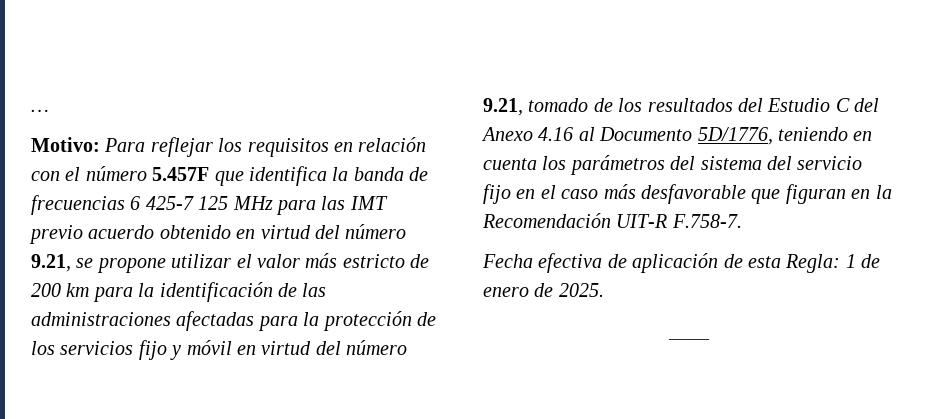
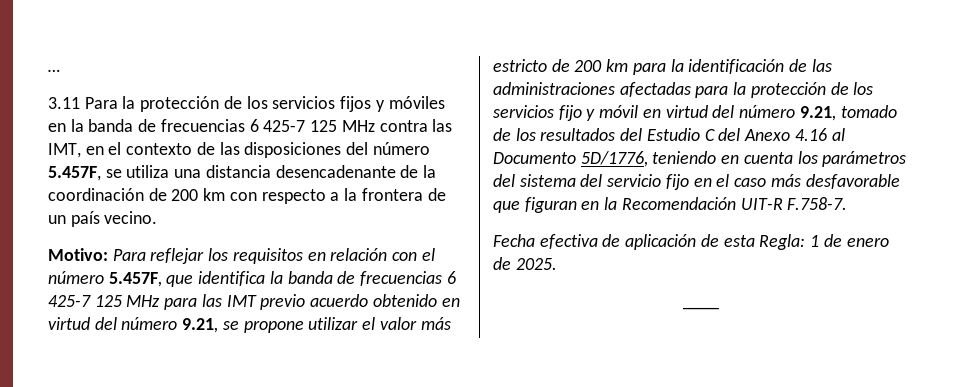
+ 3.11 Para la protección de los servicios fijos y móviles en la banda de frecuencias 6 425-7 125 MHz contra las IMT, en el contexto de las disposiciones del número 5.457F, se utiliza una distancia desencadenante de la coordinación de 200 km con respecto a la frontera de un país vecino.
- Para reflejar los requisitos en relación con el número 5.457F que identifica la banda de frecuencias 6 425-7 125 MHz para las IMT previo acuerdo obtenido en virtud del número 9.21, se propone utilizar el valor más estricto de 200 km para la identificación de las administraciones afectadas para la protección de los servicios fijo y móvil en virtud del número 9.21, tomado de los resultados del Estudio C del Anexo 4.16 al Documento 5D/1776, teniendo en cuenta los parámetros del sistema del servicio fijo en el caso más desfavorable que figuran en la Recomendación UIT-R F.758-7.
+ Para reflejar los requisitos en relación con el número 5.457F, que identifica la banda de frecuencias 6 425-7 125 MHz para las IMT previo acuerdo obtenido en virtud del número 9.21, se propone utilizar el valor más estricto de 200 km para la identificación de las administraciones afectadas para la protección de los servicios fijo y móvil en virtud del número 9.21, tomado de los resultados del Estudio C del Anexo 4.16 al Documento 5D/1776, teniendo en cuenta los parámetros del sistema del servicio fijo en el caso más desfavorable que figuran en la Recomendación UIT-R F.758-7.

